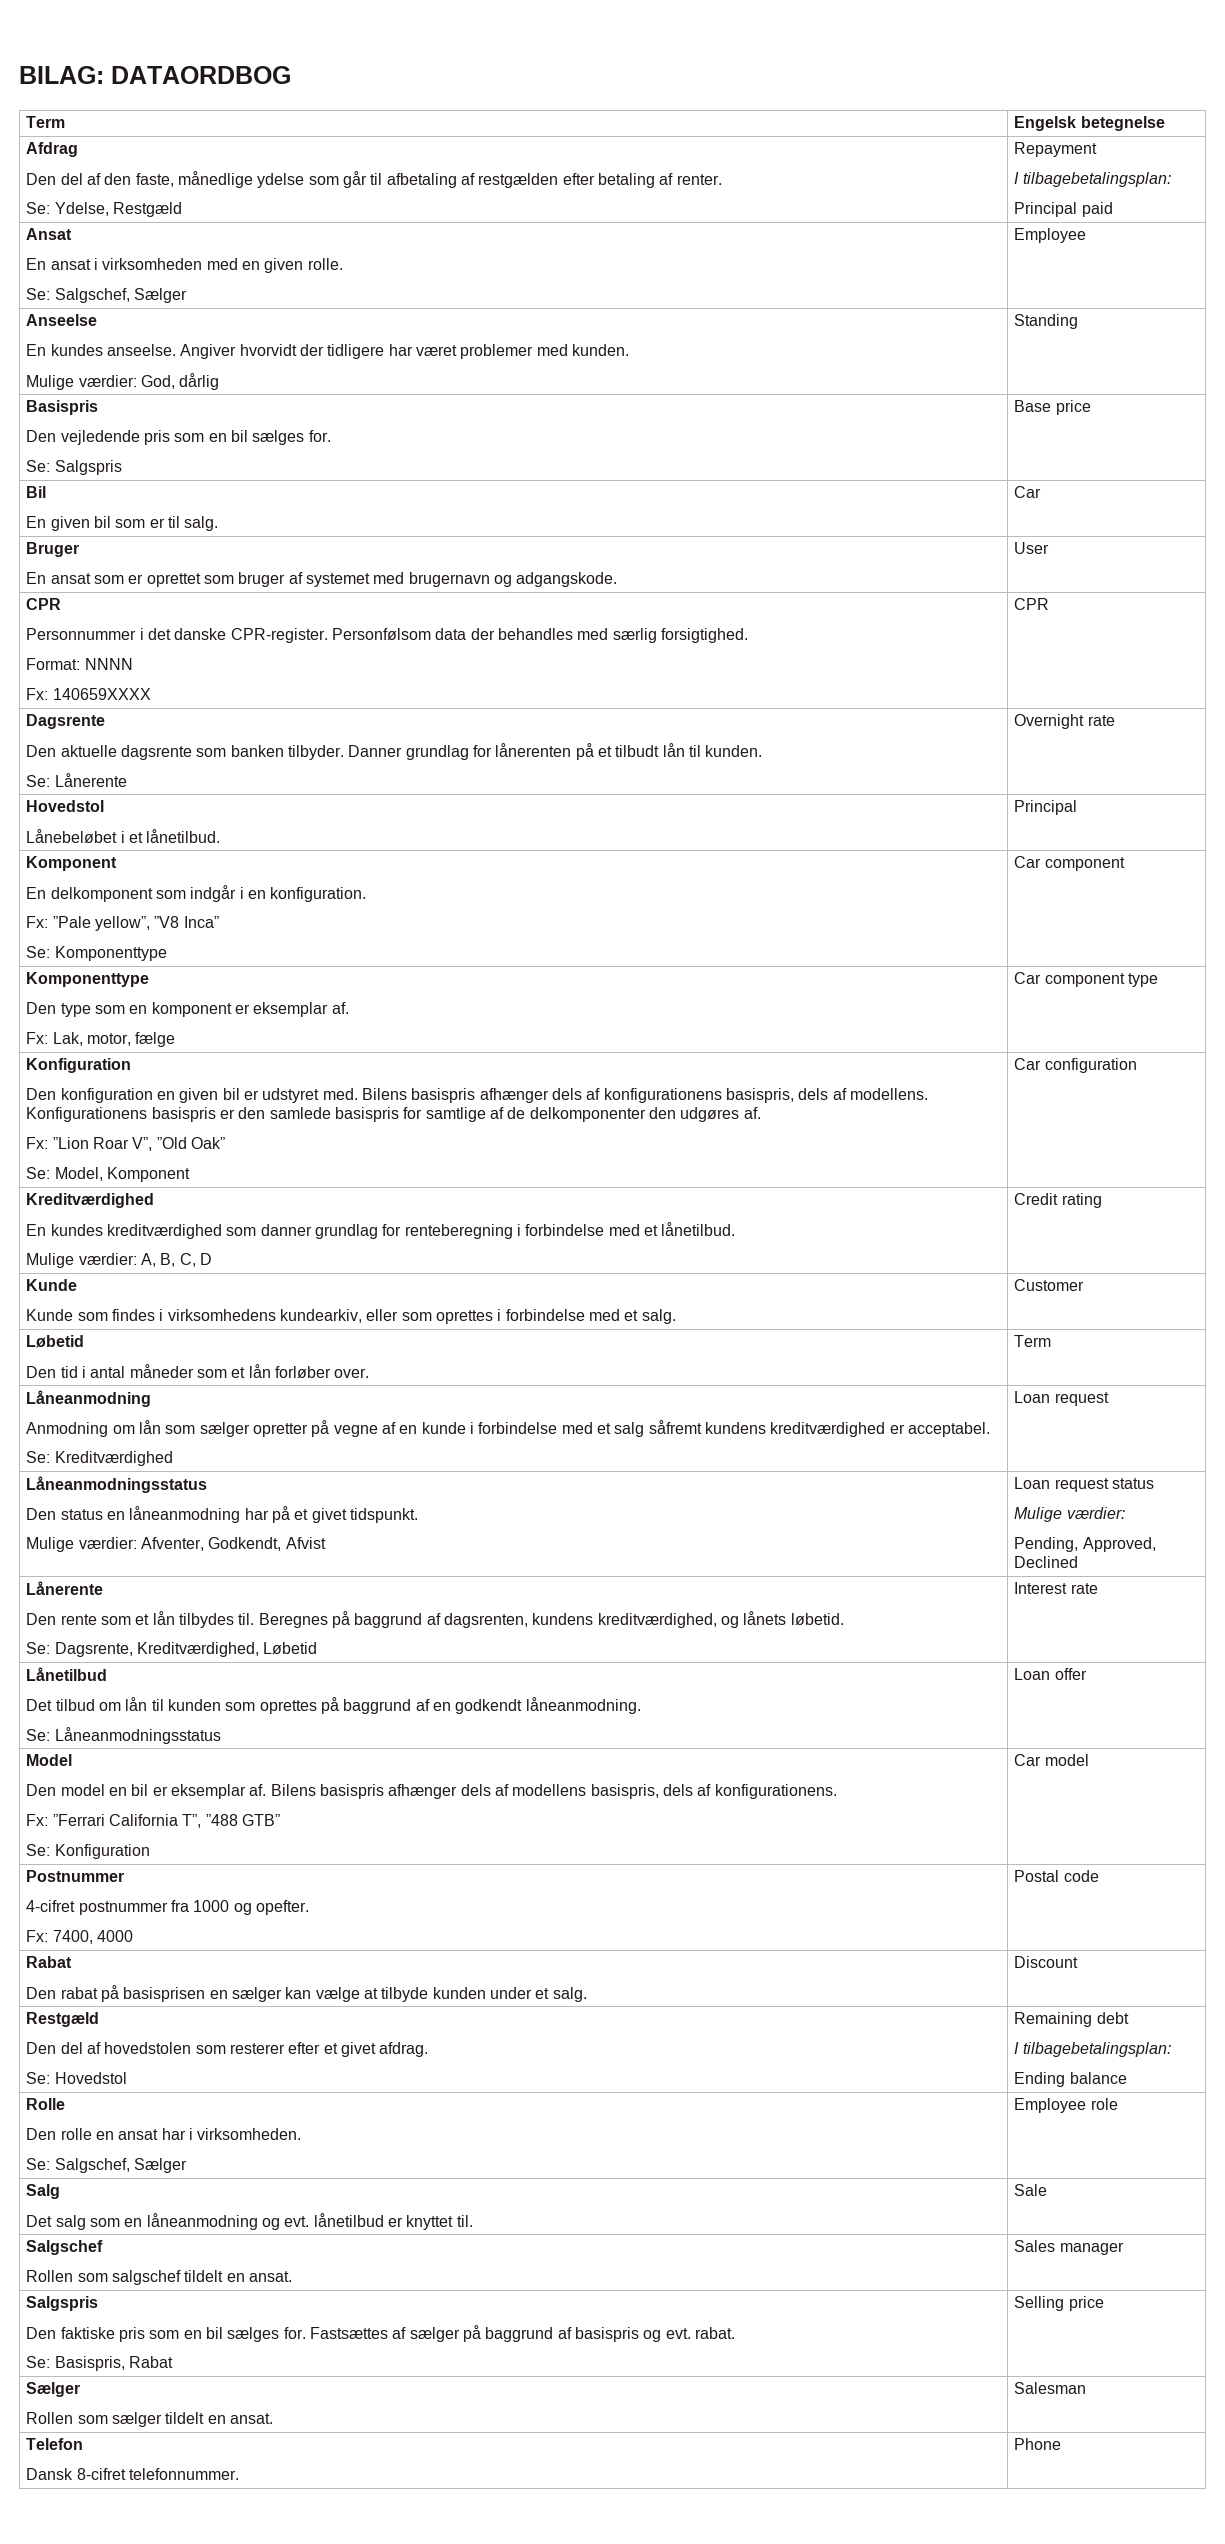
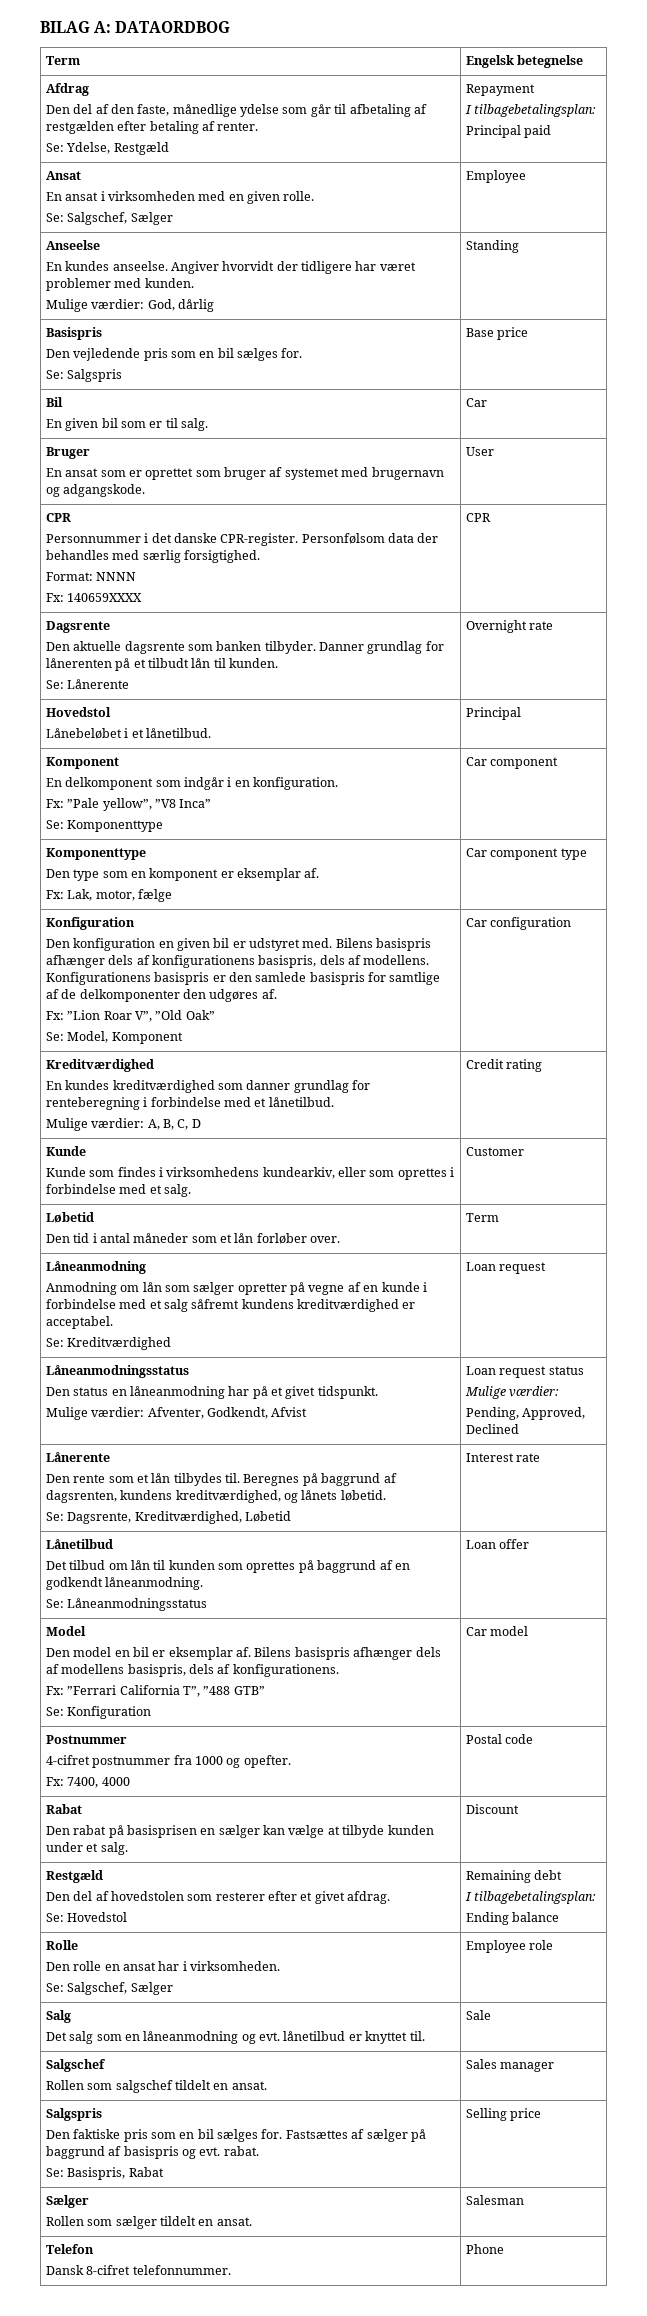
- BILAG: DATAORDBOG
+ BILAG A: DATAORDBOG

